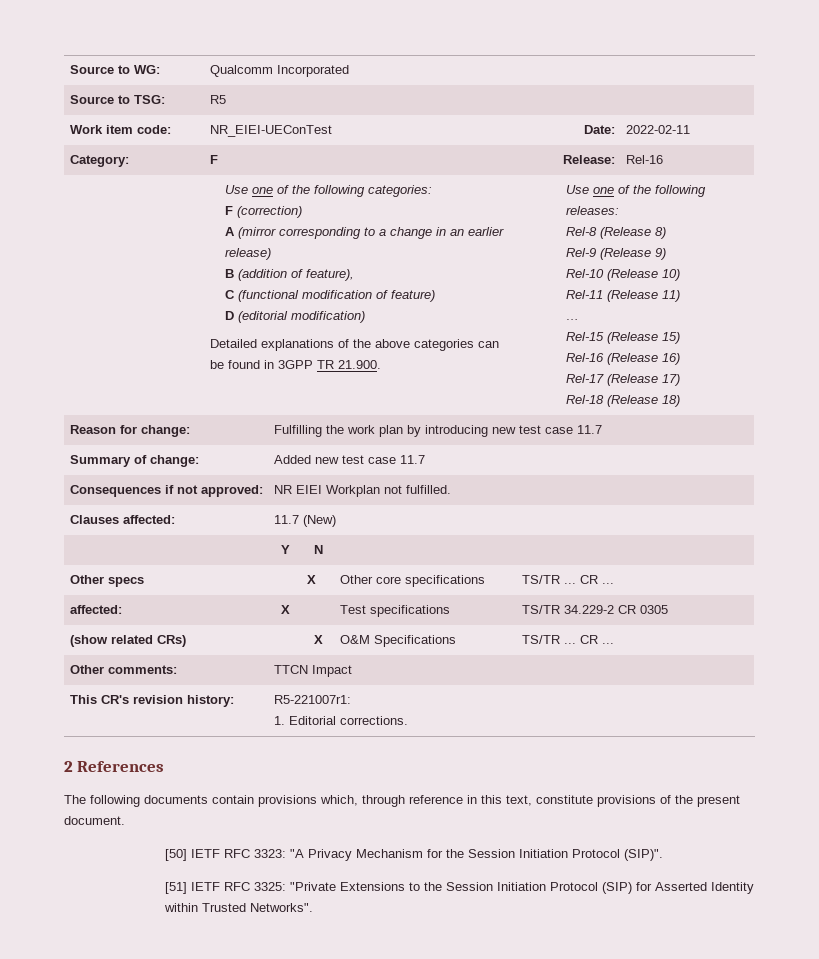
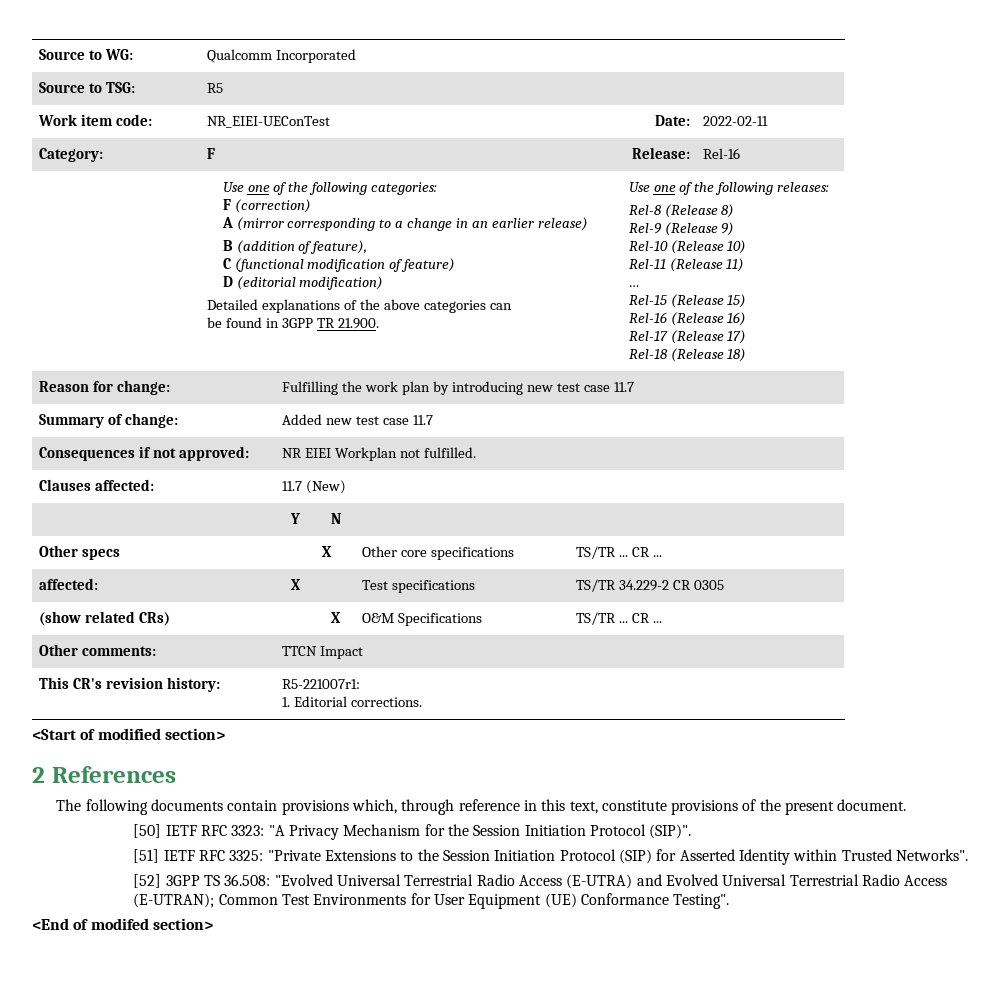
+ <Start of modified section>
+ [52] 3GPP TS 36.508: "Evolved Universal Terrestrial Radio Access (E-UTRA) and Evolved Universal Terrestrial Radio Access (E-UTRAN); Common Test Environments for User Equipment (UE) Conformance Testing".
+ <End of modifed section>

